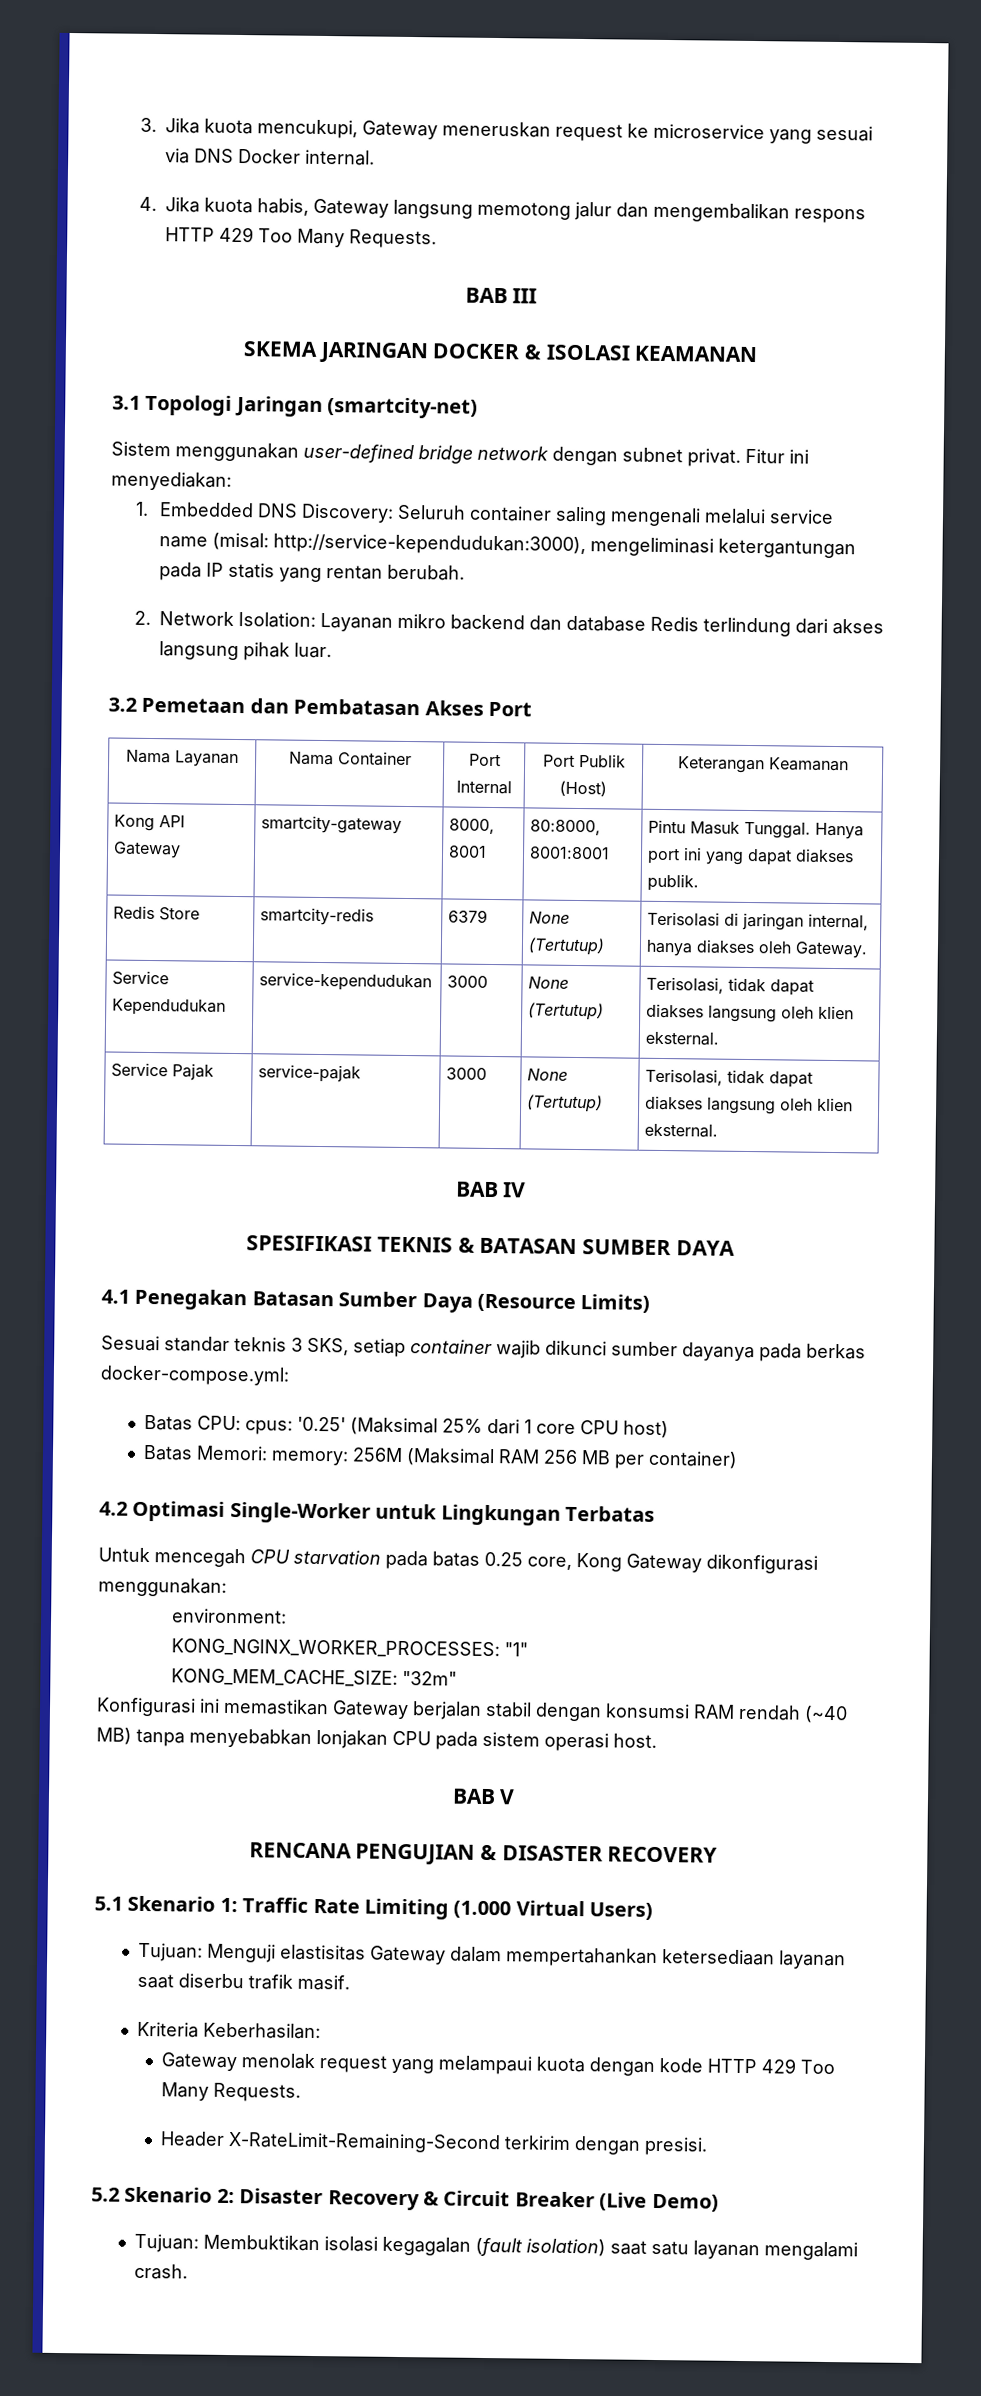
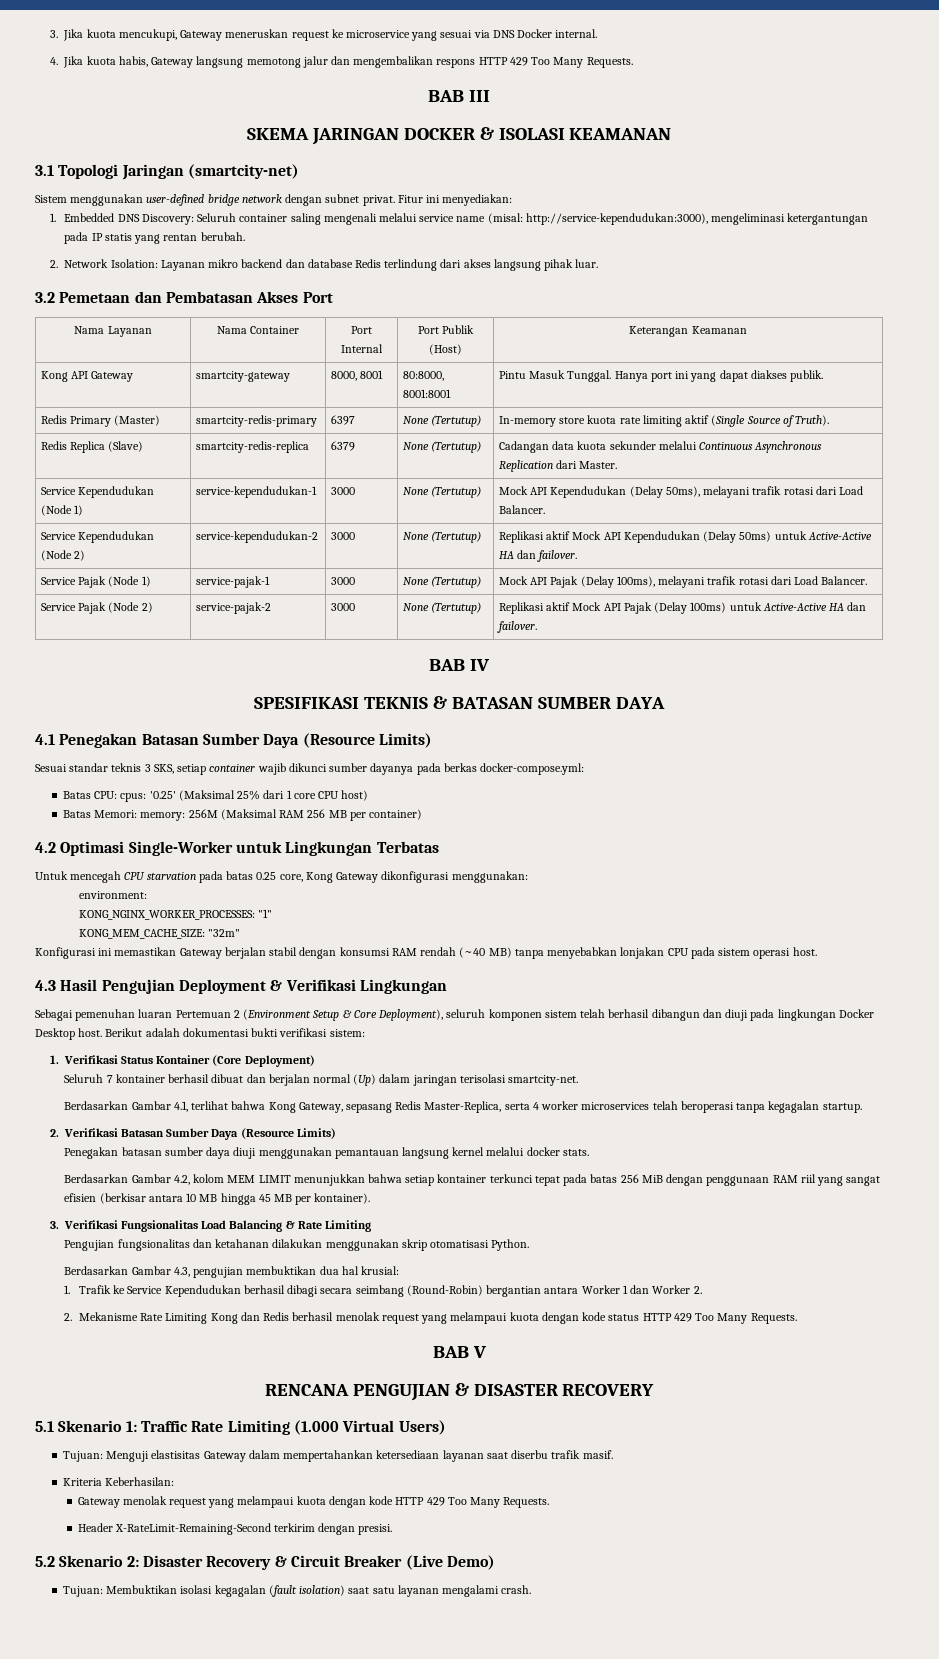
- Redis Store | smartcity-redis | 6379 | None (Tertutup) | Terisolasi di jaringan internal, hanya diakses oleh Gateway.
- Service Kependudukan | service-kependudukan | 3000 | None (Tertutup) | Terisolasi, tidak dapat diakses langsung oleh klien eksternal.
- Service Pajak | service-pajak | 3000 | None (Tertutup) | Terisolasi, tidak dapat diakses langsung oleh klien eksternal.
+ Redis Primary (Master) | smartcity-redis-primary | 6397 | None (Tertutup) | In-memory store kuota rate limiting aktif (Single Source of Truth).
+ Redis Replica (Slave) | smartcity-redis-replica | 6379 | None (Tertutup) | Cadangan data kuota sekunder melalui Continuous Asynchronous Replication dari Master.
+ Service Kependudukan (Node 1) | service-kependudukan-1 | 3000 | None (Tertutup) | Mock API Kependudukan (Delay 50ms), melayani trafik rotasi dari Load Balancer.
+ Service Kependudukan (Node 2) | service-kependudukan-2 | 3000 | None (Tertutup) | Replikasi aktif Mock API Kependudukan (Delay 50ms) untuk Active-Active HA dan failover.
+ Service Pajak (Node 1) | service-pajak-1 | 3000 | None (Tertutup) | Mock API Pajak (Delay 100ms), melayani trafik rotasi dari Load Balancer.
+ Service Pajak (Node 2) | service-pajak-2 | 3000 | None (Tertutup) | Replikasi aktif Mock API Pajak (Delay 100ms) untuk Active-Active HA dan failover.
+ 4.3 Hasil Pengujian Deployment & Verifikasi Lingkungan
+ Sebagai pemenuhan luaran Pertemuan 2 (Environment Setup & Core Deployment), seluruh komponen sistem telah berhasil dibangun dan diuji pada lingkungan Docker Desktop host. Berikut adalah dokumentasi bukti verifikasi sistem:
+ 1. Verifikasi Status Kontainer (Core Deployment)
+ Seluruh 7 kontainer berhasil dibuat dan berjalan normal (Up) dalam jaringan terisolasi smartcity-net.
+ Berdasarkan Gambar 4.1, terlihat bahwa Kong Gateway, sepasang Redis Master-Replica, serta 4 worker microservices telah beroperasi tanpa kegagalan startup.
+ 2. Verifikasi Batasan Sumber Daya (Resource Limits)
+ Penegakan batasan sumber daya diuji menggunakan pemantauan langsung kernel melalui docker stats.
+ Berdasarkan Gambar 4.2, kolom MEM LIMIT menunjukkan bahwa setiap kontainer terkunci tepat pada batas 256 MiB dengan penggunaan RAM riil yang sangat efisien (berkisar antara 10 MB hingga 45 MB per kontainer).
+ 3. Verifikasi Fungsionalitas Load Balancing & Rate Limiting
+ Pengujian fungsionalitas dan ketahanan dilakukan menggunakan skrip otomatisasi Python.
+ Berdasarkan Gambar 4.3, pengujian membuktikan dua hal krusial:
+ 1. Trafik ke Service Kependudukan berhasil dibagi secara seimbang (Round-Robin) bergantian antara Worker 1 dan Worker 2.
+ 2. Mekanisme Rate Limiting Kong dan Redis berhasil menolak request yang melampaui kuota dengan kode status HTTP 429 Too Many Requests.

